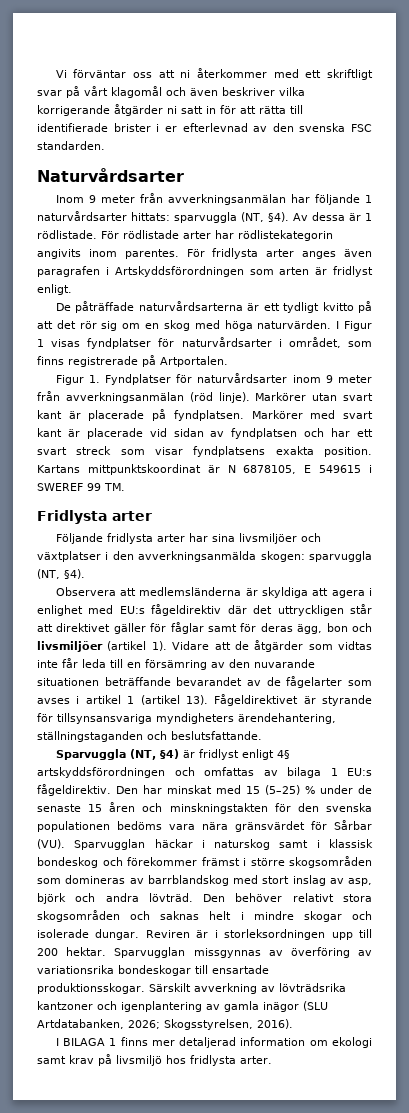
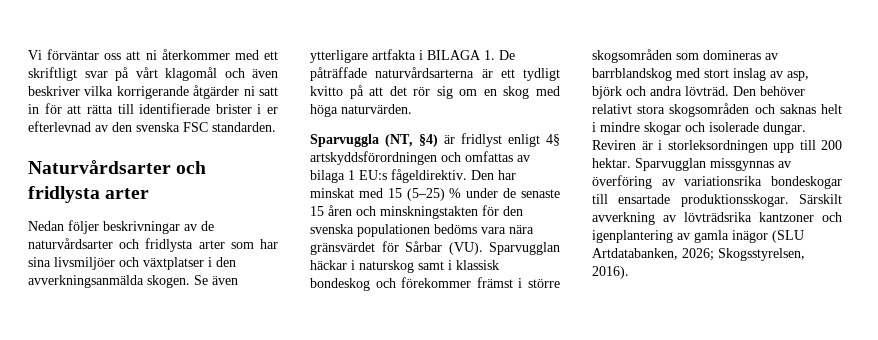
- Naturvårdsarter
- Inom 9 meter från avverkningsanmälan har följande 1 naturvårdsarter hittats: sparvuggla (NT, §4). Av dessa är 1 rödlistade. För rödlistade arter har rödlistekategorin angivits inom parentes. För fridlysta arter anges även paragrafen i Artskyddsförordningen som arten är fridlyst enligt.
- De påträffade naturvårdsarterna är ett tydligt kvitto på att det rör sig om en skog med höga naturvärden. I Figur 1 visas fyndplatser för naturvårdsarter i området, som finns registrerade på Artportalen.
- Figur 1. Fyndplatser för naturvårdsarter inom 9 meter från avverkningsanmälan (röd linje). Markörer utan svart kant är placerade på fyndplatsen. Markörer med svart kant är placerade vid sidan av fyndplatsen och har ett svart streck som visar fyndplatsens exakta position. Kartans mittpunktskoordinat är N 6878105, E 549615 i SWEREF 99 TM.
- Fridlysta arter
- Följande fridlysta arter har sina livsmiljöer och växtplatser i den avverkningsanmälda skogen: sparvuggla (NT, §4).
- Observera att medlemsländerna är skyldiga att agera i enlighet med EU:s fågeldirektiv där det uttryckligen står att direktivet gäller för fåglar samt för deras ägg, bon och livsmiljöer (artikel 1). Vidare att de åtgärder som vidtas inte får leda till en försämring av den nuvarande situationen beträffande bevarandet av de fågelarter som avses i artikel 1 (artikel 13). Fågeldirektivet är styrande för tillsynsansvariga myndigheters ärendehantering, ställningstaganden och beslutsfattande.
+ Naturvårdsarter och fridlysta arter
+ Nedan följer beskrivningar av de naturvårdsarter och fridlysta arter som har sina livsmiljöer och växtplatser i den avverkningsanmälda skogen. Se även ytterligare artfakta i BILAGA 1. De påträffade naturvårdsarterna är ett tydligt kvitto på att det rör sig om en skog med höga naturvärden.
- I BILAGA 1 finns mer detaljerad information om ekologi samt krav på livsmiljö hos fridlysta arter.

